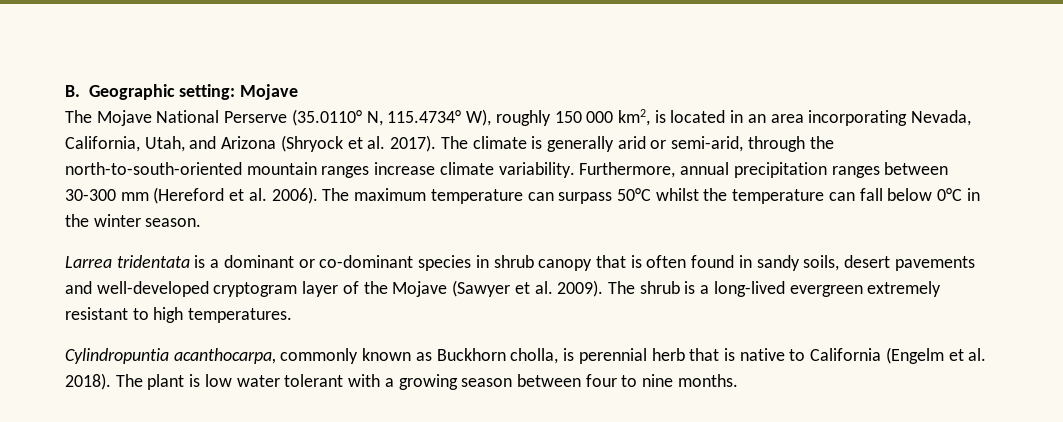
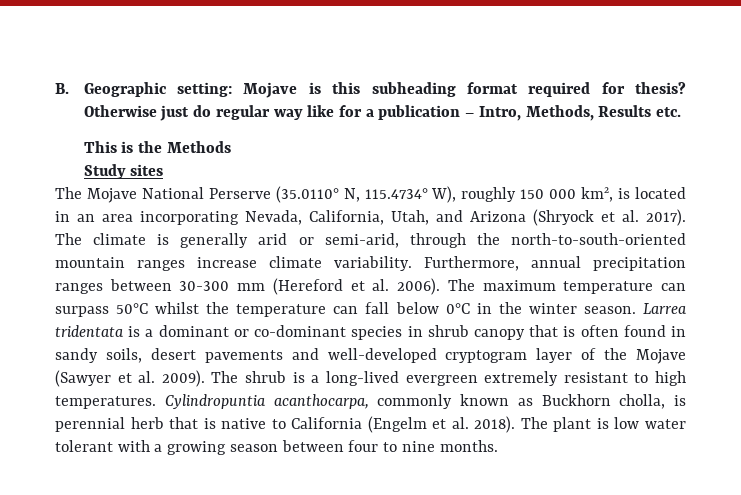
- B. Geographic setting: Mojave
+ B. Geographic setting: Mojave is this subheading format required for thesis? Otherwise just do regular way like for a publication – Intro, Methods, Results etc.
+ This is the Methods
+ Study sites
- The maximum temperature can surpass 50°C whilst the temperature can fall below 0°C in the winter season.
- Larrea tridentata is a dominant or co-dominant species in shrub canopy that is often found in sandy soils, desert pavements and well-developed cryptogram layer of the Mojave (Sawyer et al. 2009).
+ The maximum temperature can surpass 50°C whilst the temperature can fall below 0°C in the winter season. Larrea tridentata is a dominant or co-dominant species in shrub canopy that is often found in sandy soils, desert pavements and well-developed cryptogram layer of the Mojave (Sawyer et al. 2009).
- The shrub is a long-lived evergreen extremely resistant to high temperatures.
- Cylindropuntia acanthocarpa, commonly known as Buckhorn cholla, is perennial herb that is native to California (Engelm et al. 2018).
+ The shrub is a long-lived evergreen extremely resistant to high temperatures. Cylindropuntia acanthocarpa, commonly known as Buckhorn cholla, is perennial herb that is native to California (Engelm et al. 2018).

